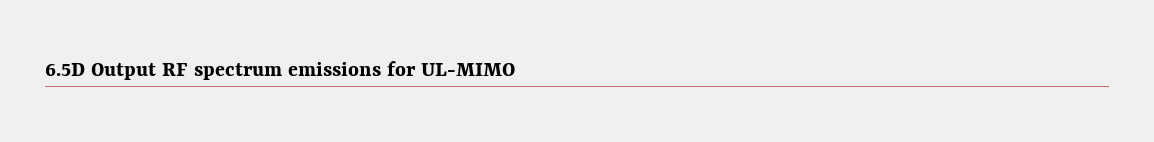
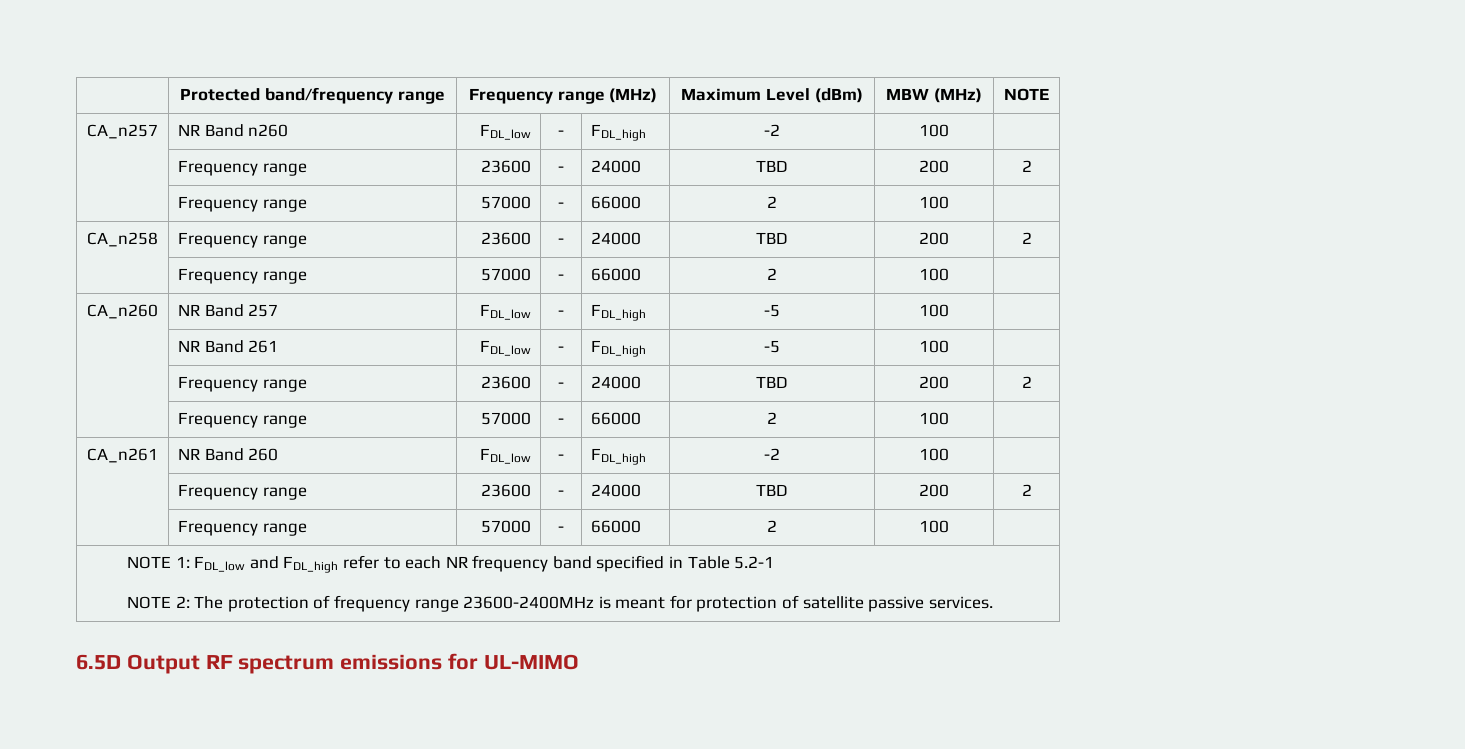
+ | Protected band/frequency range | Frequency range (MHz) | Maximum Level (dBm) | MBW (MHz) | NOTE
+ CA_n257 | NR Band n260 | FDL_low | - | FDL_high | -2 | 100 |
+ | Frequency range | 23600 | - | 24000 | TBD | 200 | 2
+ | Frequency range | 57000 | - | 66000 | 2 | 100 |
+ CA_n258 | Frequency range | 23600 | - | 24000 | TBD | 200 | 2
+ | Frequency range | 57000 | - | 66000 | 2 | 100 |
+ CA_n260 | NR Band 257 | FDL_low | - | FDL_high | -5 | 100 |
+ | NR Band 261 | FDL_low | - | FDL_high | -5 | 100 |
+ | Frequency range | 23600 | - | 24000 | TBD | 200 | 2
+ | Frequency range | 57000 | - | 66000 | 2 | 100 |
+ CA_n261 | NR Band 260 | FDL_low | - | FDL_high | -2 | 100 |
+ | Frequency range | 23600 | - | 24000 | TBD | 200 | 2
+ | Frequency range | 57000 | - | 66000 | 2 | 100 |
+ NOTE 1: FDL_low and FDL_high refer to each NR frequency band specified in Table 5.2-1
+ NOTE 2: The protection of frequency range 23600-2400MHz is meant for protection of satellite passive services.

